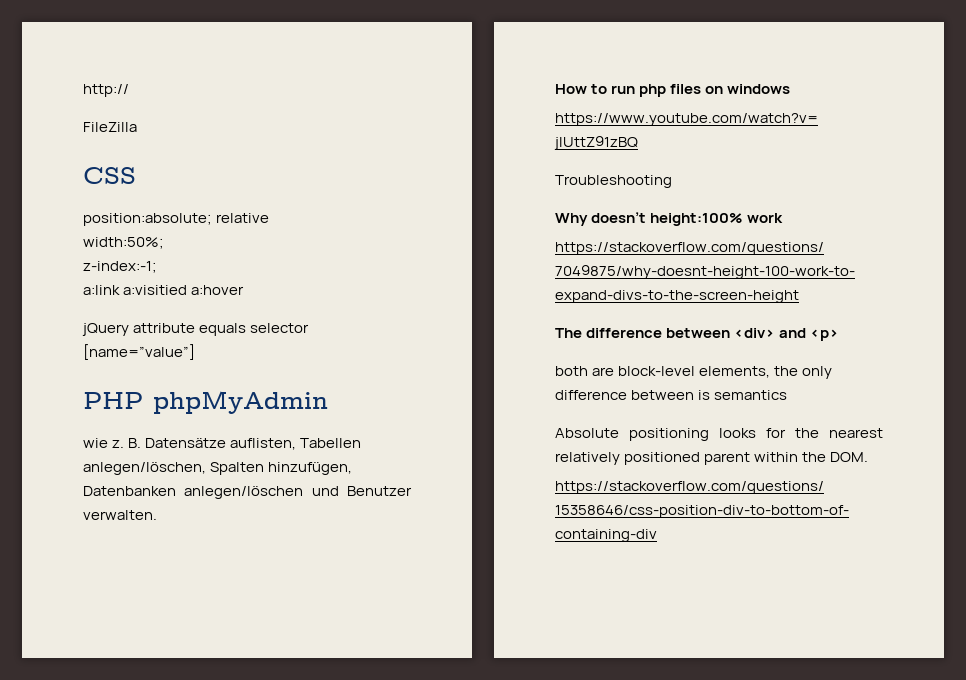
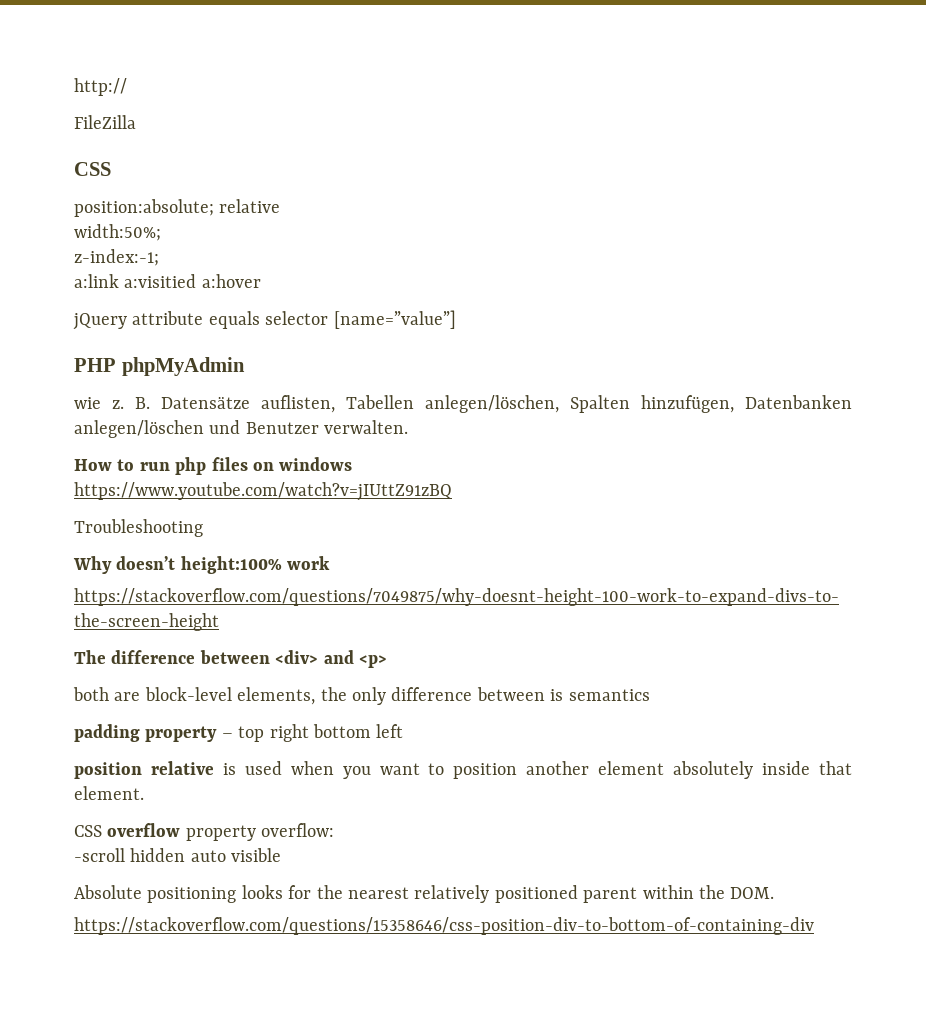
+ padding property – top right bottom left
+ position relative is used when you want to position another element absolutely inside that element.
+ CSS overflow property overflow:
+ -scroll hidden auto visible

